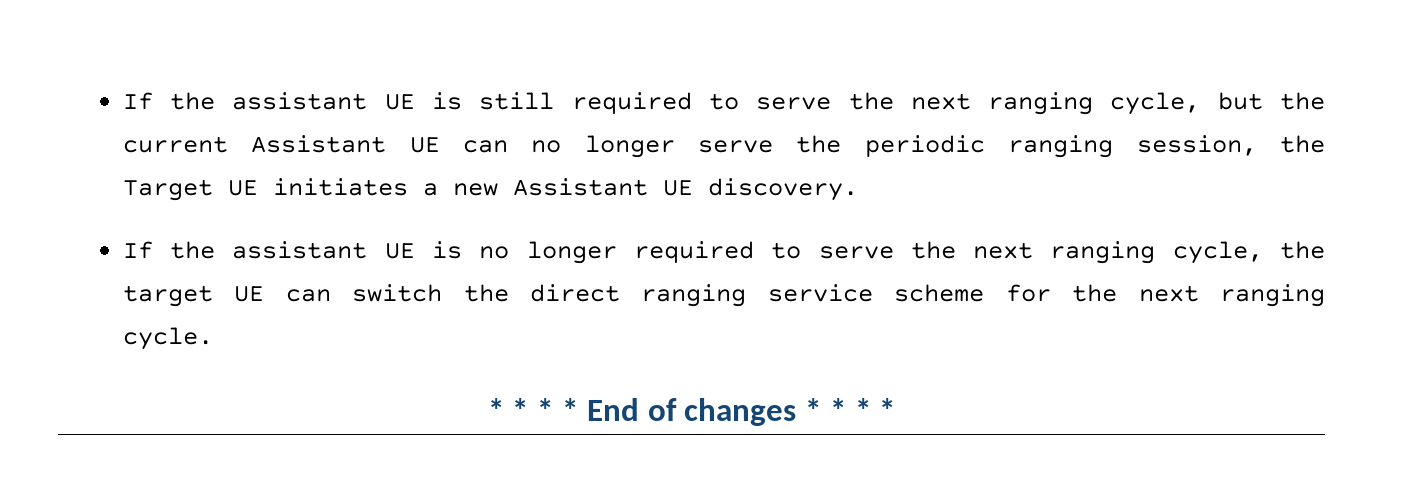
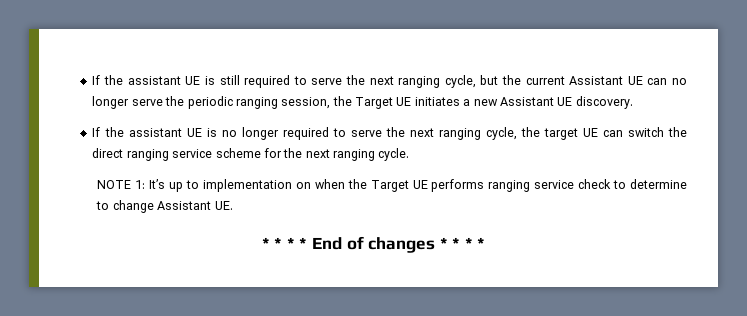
+ NOTE 1: It’s up to implementation on when the Target UE performs ranging service check to determine to change Assistant UE.

